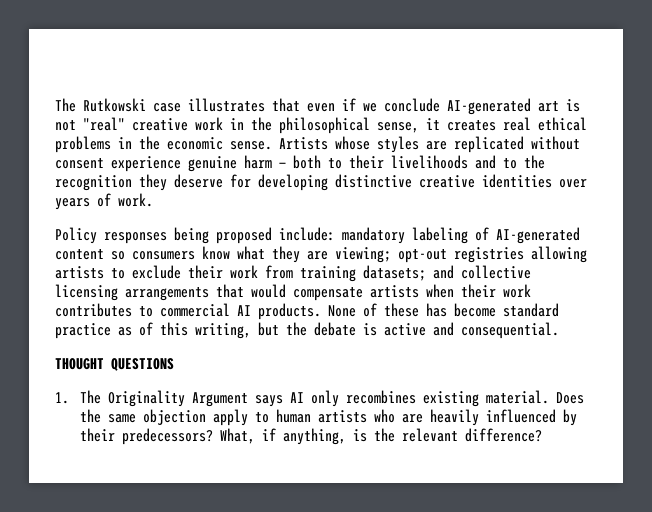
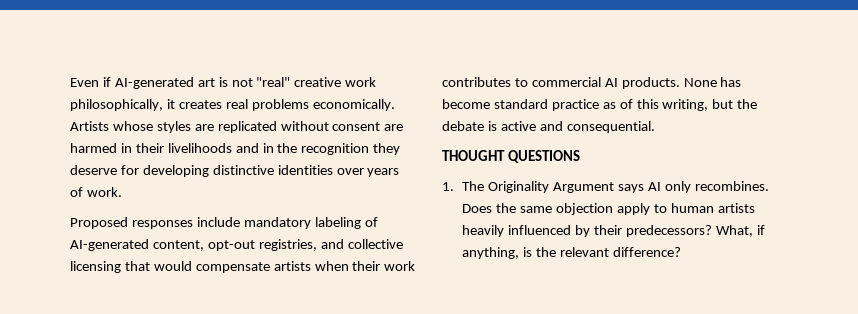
- The Rutkowski case illustrates that even if we conclude AI-generated art is not "real" creative work in the philosophical sense, it creates real ethical problems in the economic sense.
+ Even if AI-generated art is not "real" creative work philosophically, it creates real problems economically.
- Artists whose styles are replicated without consent experience genuine harm — both to their livelihoods and to the recognition they deserve for developing distinctive creative identities over years of work.
+ Artists whose styles are replicated without consent are harmed in their livelihoods and in the recognition they deserve for developing distinctive identities over years of work.
- Policy responses being proposed include: mandatory labeling of AI-generated content so consumers know what they are viewing; opt-out registries allowing artists to exclude their work from training datasets; and collective licensing arrangements that would compensate artists when their work contributes to commercial AI products.
+ Proposed responses include mandatory labeling of AI-generated content, opt-out registries, and collective licensing that would compensate artists when their work contributes to commercial AI products.
- None of these has become standard practice as of this writing, but the debate is active and consequential.
+ None has become standard practice as of this writing, but the debate is active and consequential.
- 1. The Originality Argument says AI only recombines existing material.
+ 1. The Originality Argument says AI only recombines.
- Does the same objection apply to human artists who are heavily influenced by their predecessors?
+ Does the same objection apply to human artists heavily influenced by their predecessors?

